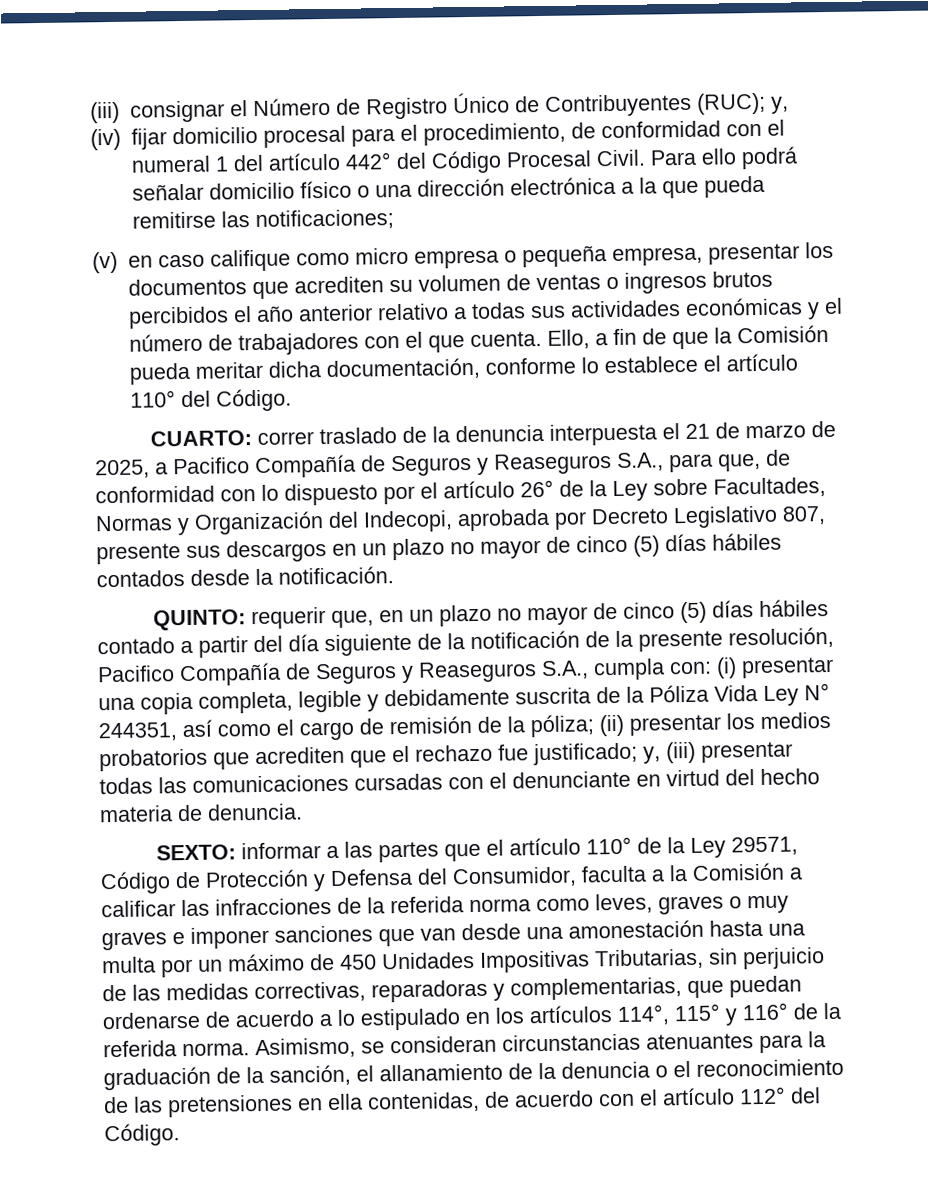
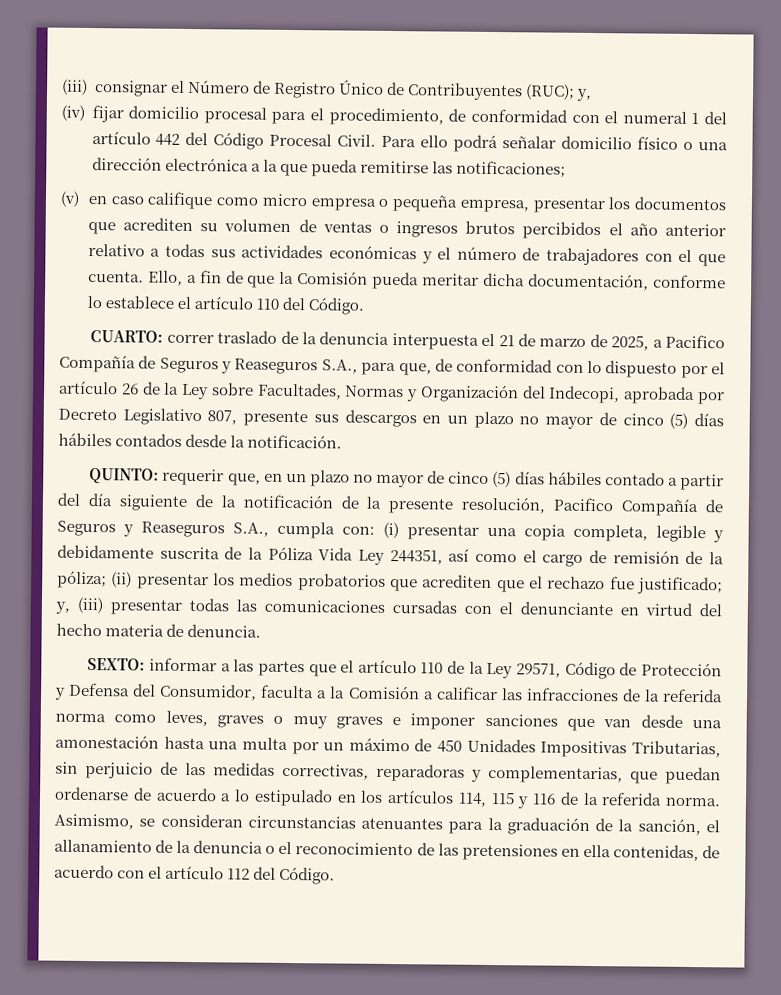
- (iv) fijar domicilio procesal para el procedimiento, de conformidad con el numeral 1 del artículo 442° del Código Procesal Civil.
+ (iv) fijar domicilio procesal para el procedimiento, de conformidad con el numeral 1 del artículo 442 del Código Procesal Civil.
- Ello, a fin de que la Comisión pueda meritar dicha documentación, conforme lo establece el artículo 110° del Código.
+ Ello, a fin de que la Comisión pueda meritar dicha documentación, conforme lo establece el artículo 110 del Código.
- correr traslado de la denuncia interpuesta el 21 de marzo de 2025, a Pacifico Compañía de Seguros y Reaseguros S.A., para que, de conformidad con lo dispuesto por el artículo 26° de la Ley sobre Facultades, Normas y Organización del Indecopi, aprobada por Decreto Legislativo 807, presente sus descargos en un plazo no mayor de cinco (5) días hábiles contados desde la notificación.
+ correr traslado de la denuncia interpuesta el 21 de marzo de 2025, a Pacifico Compañía de Seguros y Reaseguros S.A., para que, de conformidad con lo dispuesto por el artículo 26 de la Ley sobre Facultades, Normas y Organización del Indecopi, aprobada por Decreto Legislativo 807, presente sus descargos en un plazo no mayor de cinco (5) días hábiles contados desde la notificación.
- (i) presentar una copia completa, legible y debidamente suscrita de la Póliza Vida Ley N° 244351, así como el cargo de remisión de la póliza;
+ (i) presentar una copia completa, legible y debidamente suscrita de la Póliza Vida Ley 244351, así como el cargo de remisión de la póliza;
- informar a las partes que el artículo 110° de la Ley 29571, Código de Protección y Defensa del Consumidor, faculta a la Comisión a calificar las infracciones de la referida norma como leves, graves o muy graves e imponer sanciones que van desde una amonestación hasta una multa por un máximo de 450 Unidades Impositivas Tributarias, sin perjuicio de las medidas correctivas, reparadoras y complementarias, que puedan ordenarse de acuerdo a lo estipulado en los artículos 114°, 115° y 116° de la referida norma.
+ informar a las partes que el artículo 110 de la Ley 29571, Código de Protección y Defensa del Consumidor, faculta a la Comisión a calificar las infracciones de la referida norma como leves, graves o muy graves e imponer sanciones que van desde una amonestación hasta una multa por un máximo de 450 Unidades Impositivas Tributarias, sin perjuicio de las medidas correctivas, reparadoras y complementarias, que puedan ordenarse de acuerdo a lo estipulado en los artículos 114, 115 y 116 de la referida norma.
- Asimismo, se consideran circunstancias atenuantes para la graduación de la sanción, el allanamiento de la denuncia o el reconocimiento de las pretensiones en ella contenidas, de acuerdo con el artículo 112° del Código.
+ Asimismo, se consideran circunstancias atenuantes para la graduación de la sanción, el allanamiento de la denuncia o el reconocimiento de las pretensiones en ella contenidas, de acuerdo con el artículo 112 del Código.

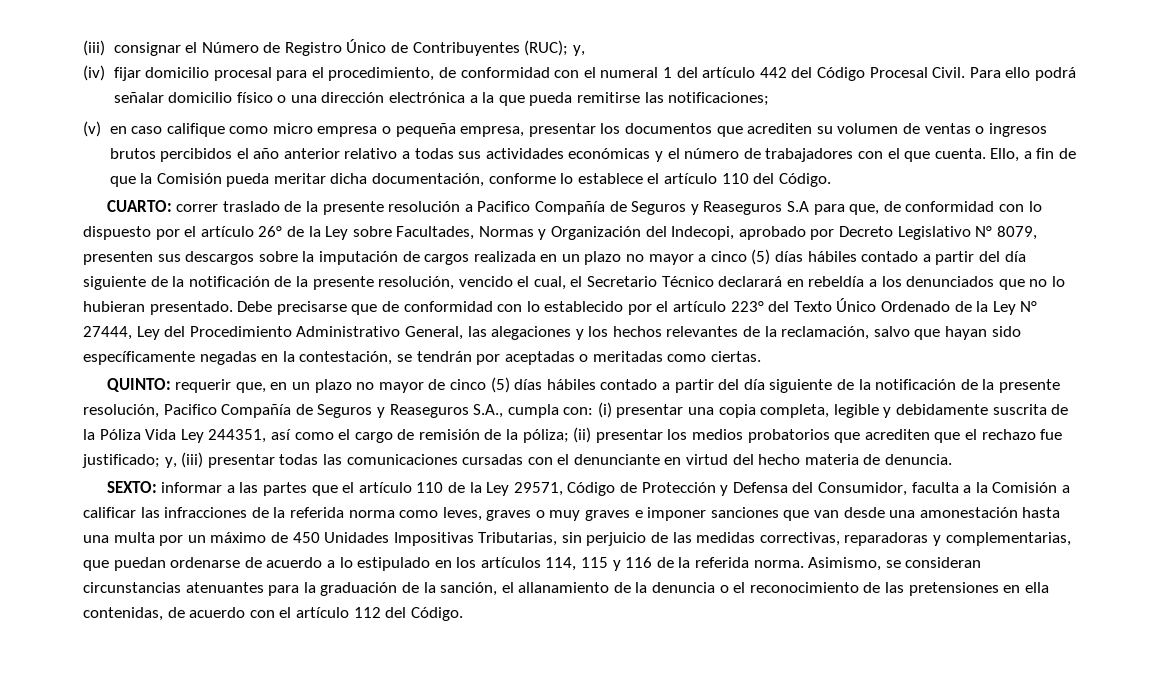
- CUARTO: correr traslado de la denuncia interpuesta el 21 de marzo de 2025, a Pacifico Compañía de Seguros y Reaseguros S.A., para que, de conformidad con lo dispuesto por el artículo 26 de la Ley sobre Facultades, Normas y Organización del Indecopi, aprobada por Decreto Legislativo 807, presente sus descargos en un plazo no mayor de cinco (5) días hábiles contados desde la notificación.
+ CUARTO: correr traslado de la presente resolución a Pacifico Compañía de Seguros y Reaseguros S.A para que, de conformidad con lo dispuesto por el artículo 26° de la Ley sobre Facultades, Normas y Organización del Indecopi, aprobado por Decreto Legislativo N° 8079, presenten sus descargos sobre la imputación de cargos realizada en un plazo no mayor a cinco (5) días hábiles contado a partir del día siguiente de la notificación de la presente resolución, vencido el cual, el Secretario Técnico declarará en rebeldía a los denunciados que no lo hubieran presentado. Debe precisarse que de conformidad con lo establecido por el artículo 223° del Texto Único Ordenado de la Ley N° 27444, Ley del Procedimiento Administrativo General, las alegaciones y los hechos relevantes de la reclamación, salvo que hayan sido específicamente negadas en la contestación, se tendrán por aceptadas o meritadas como ciertas.

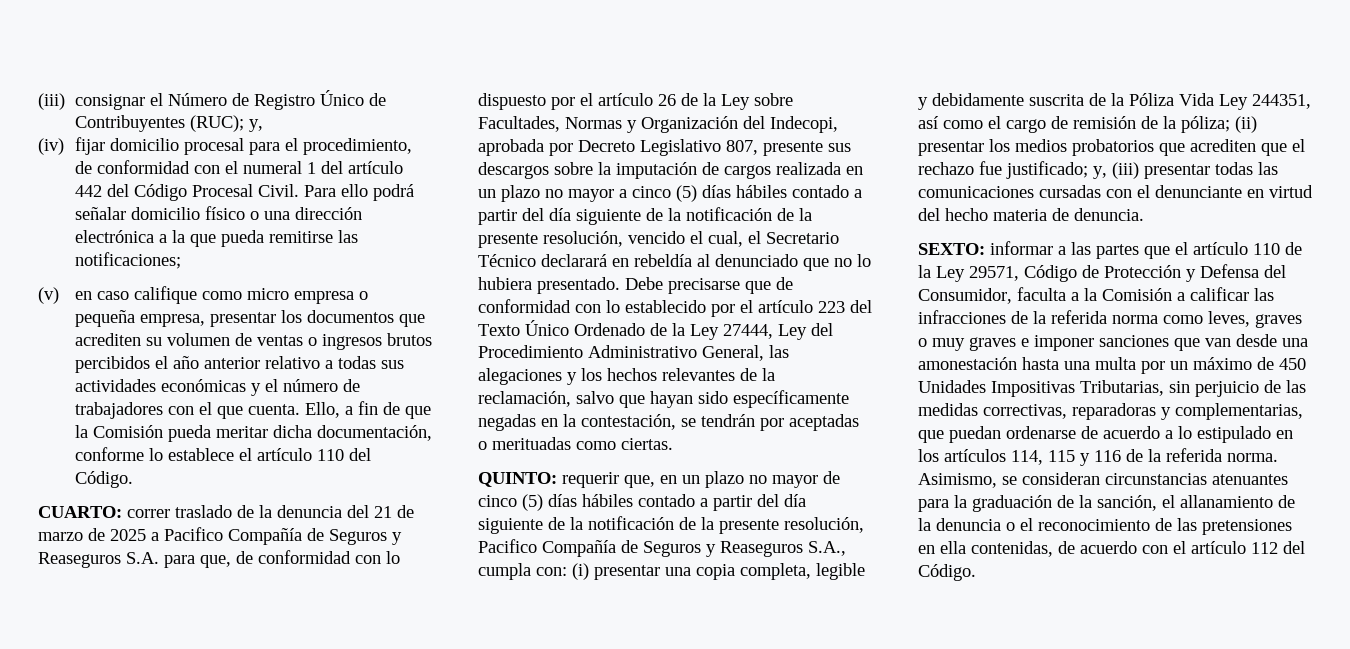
- correr traslado de la presente resolución a Pacifico Compañía de Seguros y Reaseguros S.A para que, de conformidad con lo dispuesto por el artículo 26° de la Ley sobre Facultades, Normas y Organización del Indecopi, aprobado por Decreto Legislativo N° 8079, presenten sus descargos sobre la imputación de cargos realizada en un plazo no mayor a cinco (5) días hábiles contado a partir del día siguiente de la notificación de la presente resolución, vencido el cual, el Secretario Técnico declarará en rebeldía a los denunciados que no lo hubieran presentado.
+ correr traslado de la denuncia del 21 de marzo de 2025 a Pacifico Compañía de Seguros y Reaseguros S.A. para que, de conformidad con lo dispuesto por el artículo 26 de la Ley sobre Facultades, Normas y Organización del Indecopi, aprobada por Decreto Legislativo 807, presente sus descargos sobre la imputación de cargos realizada en un plazo no mayor a cinco (5) días hábiles contado a partir del día siguiente de la notificación de la presente resolución, vencido el cual, el Secretario Técnico declarará en rebeldía al denunciado que no lo hubiera presentado.
- Debe precisarse que de conformidad con lo establecido por el artículo 223° del Texto Único Ordenado de la Ley N° 27444, Ley del Procedimiento Administrativo General, las alegaciones y los hechos relevantes de la reclamación, salvo que hayan sido específicamente negadas en la contestación, se tendrán por aceptadas o meritadas como ciertas.
+ Debe precisarse que de conformidad con lo establecido por el artículo 223 del Texto Único Ordenado de la Ley 27444, Ley del Procedimiento Administrativo General, las alegaciones y los hechos relevantes de la reclamación, salvo que hayan sido específicamente negadas en la contestación, se tendrán por aceptadas o merituadas como ciertas.

